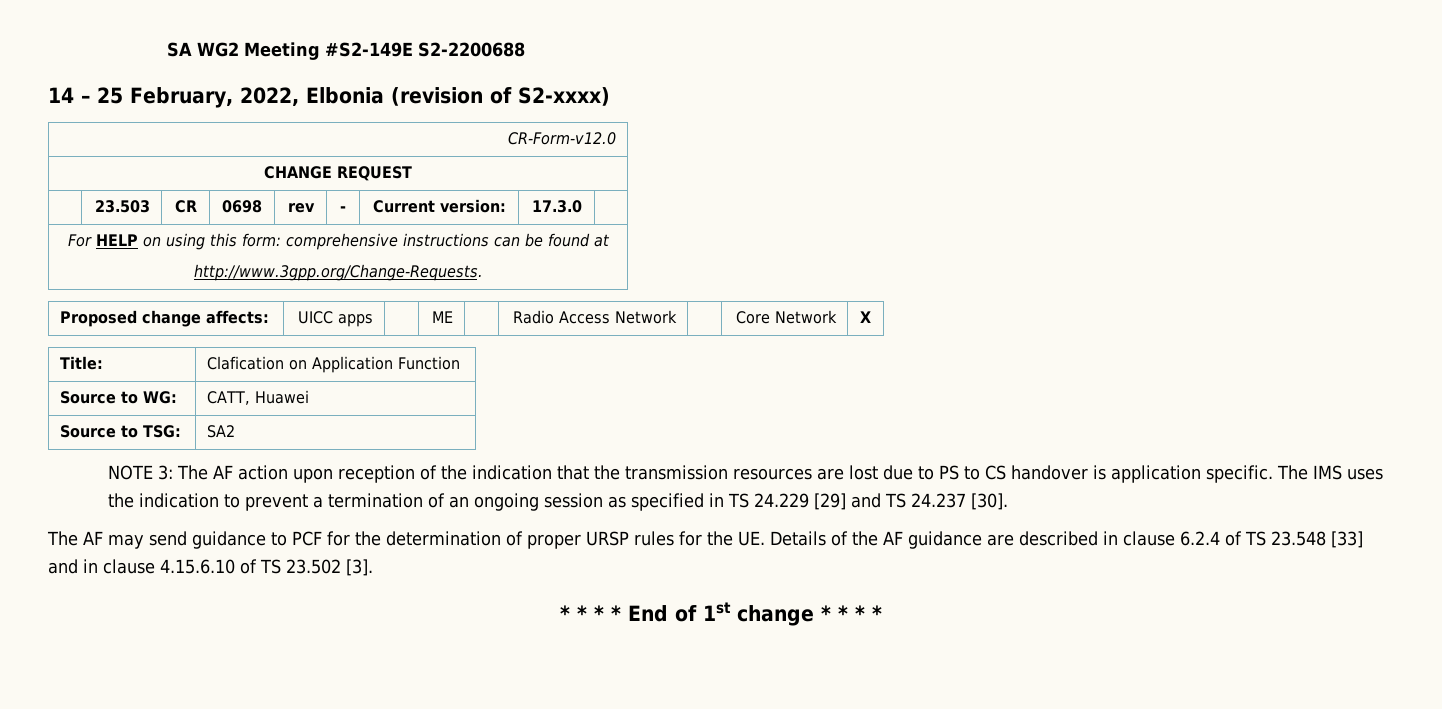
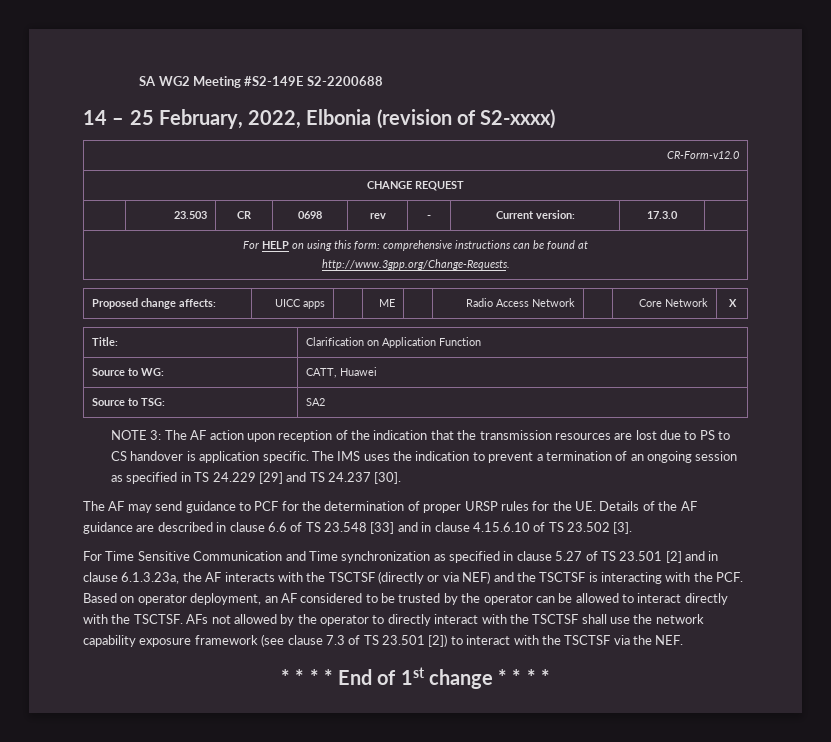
- Title: | Clafication on Application Function
+ Title: | Clarification on Application Function
- The AF may send guidance to PCF for the determination of proper URSP rules for the UE. Details of the AF guidance are described in clause 6.2.4 of TS 23.548 [33] and in clause 4.15.6.10 of TS 23.502 [3].
+ The AF may send guidance to PCF for the determination of proper URSP rules for the UE. Details of the AF guidance are described in clause 6.6 of TS 23.548 [33] and in clause 4.15.6.10 of TS 23.502 [3].
+ For Time Sensitive Communication and Time synchronization as specified in clause 5.27 of TS 23.501 [2] and in clause 6.1.3.23a, the AF interacts with the TSCTSF (directly or via NEF) and the TSCTSF is interacting with the PCF. Based on operator deployment, an AF considered to be trusted by the operator can be allowed to interact directly with the TSCTSF. AFs not allowed by the operator to directly interact with the TSCTSF shall use the network capability exposure framework (see clause 7.3 of TS 23.501 [2]) to interact with the TSCTSF via the NEF.

